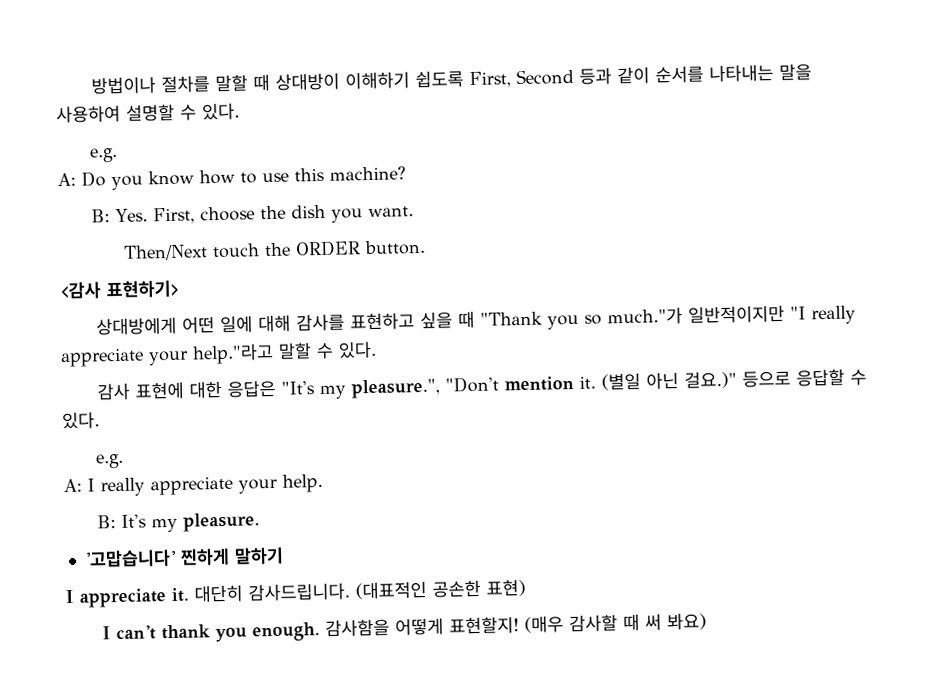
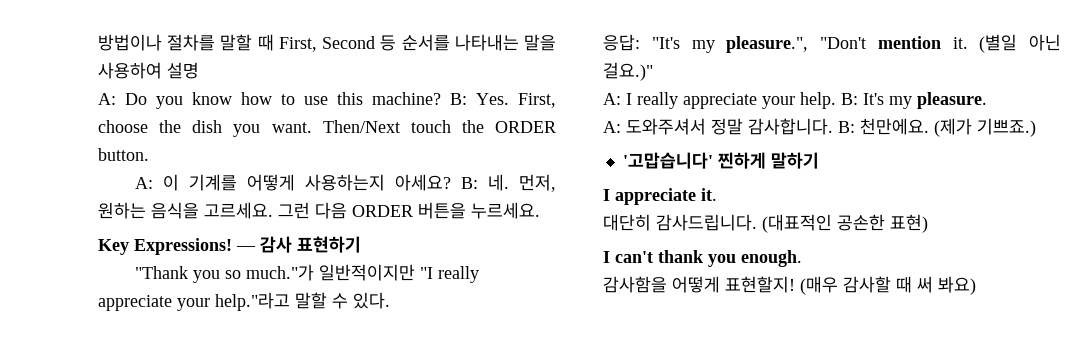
- 방법이나 절차를 말할 때 상대방이 이해하기 쉽도록 First, Second 등과 같이 순서를 나타내는 말을 사용하여 설명할 수 있다.
- e.g.
+ 방법이나 절차를 말할 때 First, Second 등 순서를 나타내는 말을 사용하여 설명
- A: Do you know how to use this machine?
- B: Yes. First, choose the dish you want.
- Then/Next touch the ORDER button.
+ A: Do you know how to use this machine? B: Yes. First, choose the dish you want. Then/Next touch the ORDER button.
- <감사 표현하기>
- 상대방에게 어떤 일에 대해 감사를 표현하고 싶을 때 "Thank you so much."가 일반적이지만 "I really appreciate your help."라고 말할 수 있다.
+ A: 이 기계를 어떻게 사용하는지 아세요? B: 네. 먼저, 원하는 음식을 고르세요. 그런 다음 ORDER 버튼을 누르세요.
+ Key Expressions! — 감사 표현하기
+ "Thank you so much."가 일반적이지만 "I really appreciate your help."라고 말할 수 있다.
- 감사 표현에 대한 응답은 "It's my pleasure.", "Don't mention it.
+ 응답: "It's my pleasure.", "Don't mention it.
- 등으로 응답할 수 있다.
- e.g.
- A: I really appreciate your help.
- B: It's my pleasure.
+ A: I really appreciate your help. B: It's my pleasure.
+ A: 도와주셔서 정말 감사합니다. B: 천만에요. (제가 기쁘죠.)
- I appreciate it. 대단히 감사드립니다.
+ I appreciate it.
+ 대단히 감사드립니다.
- I can't thank you enough. 감사함을 어떻게 표현할지!
+ I can't thank you enough.
+ 감사함을 어떻게 표현할지!

